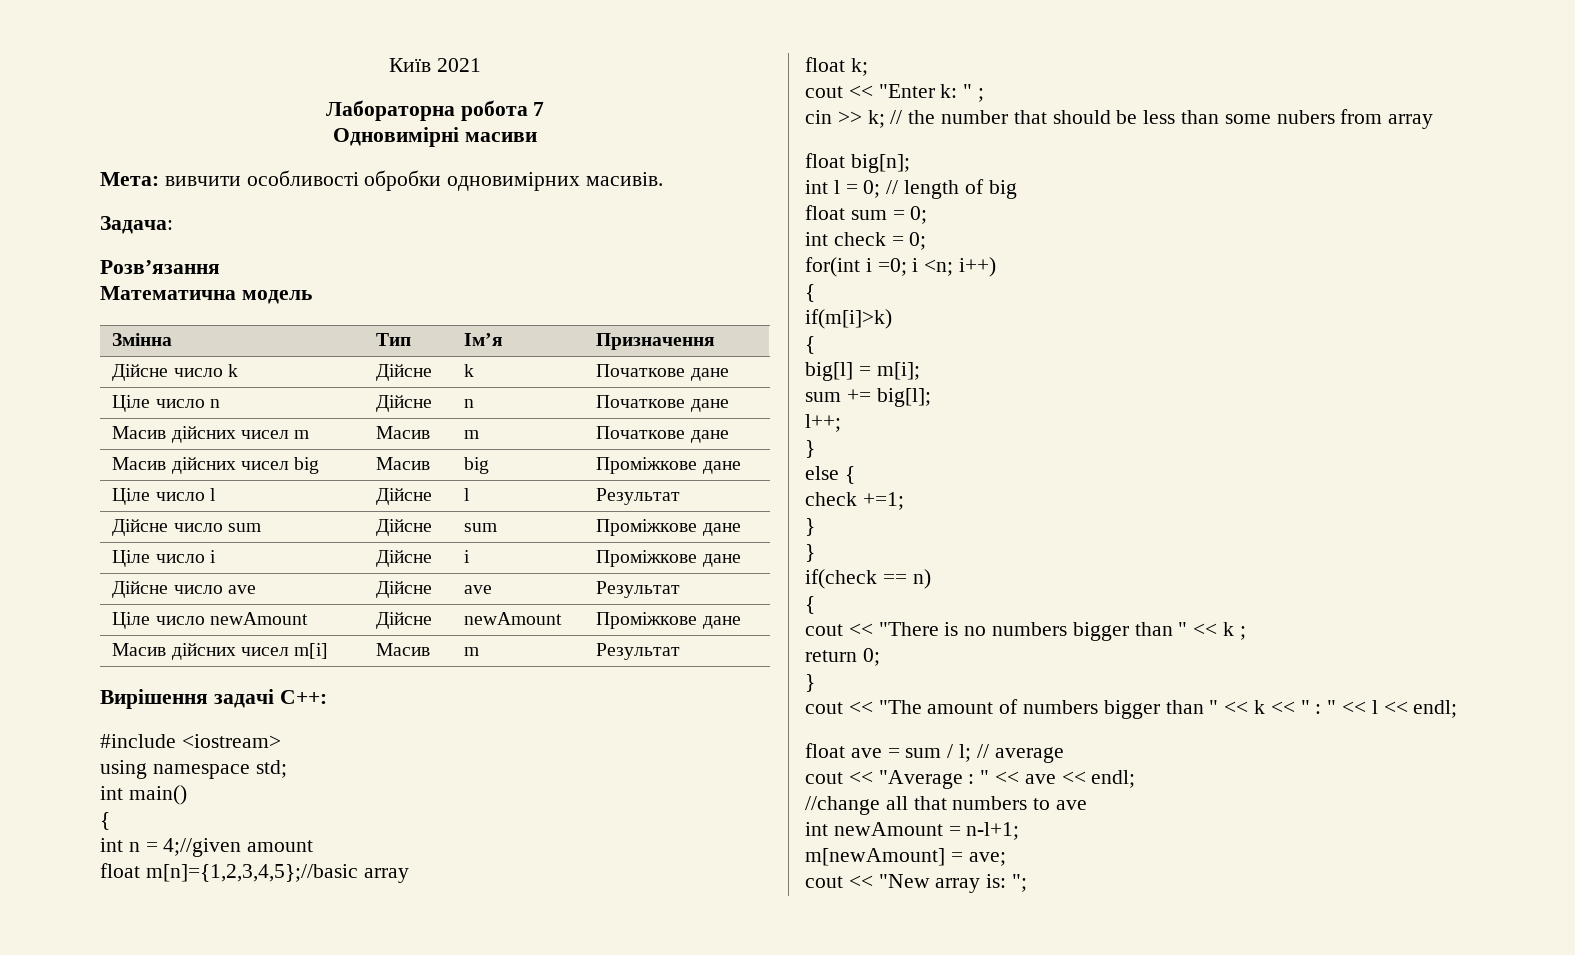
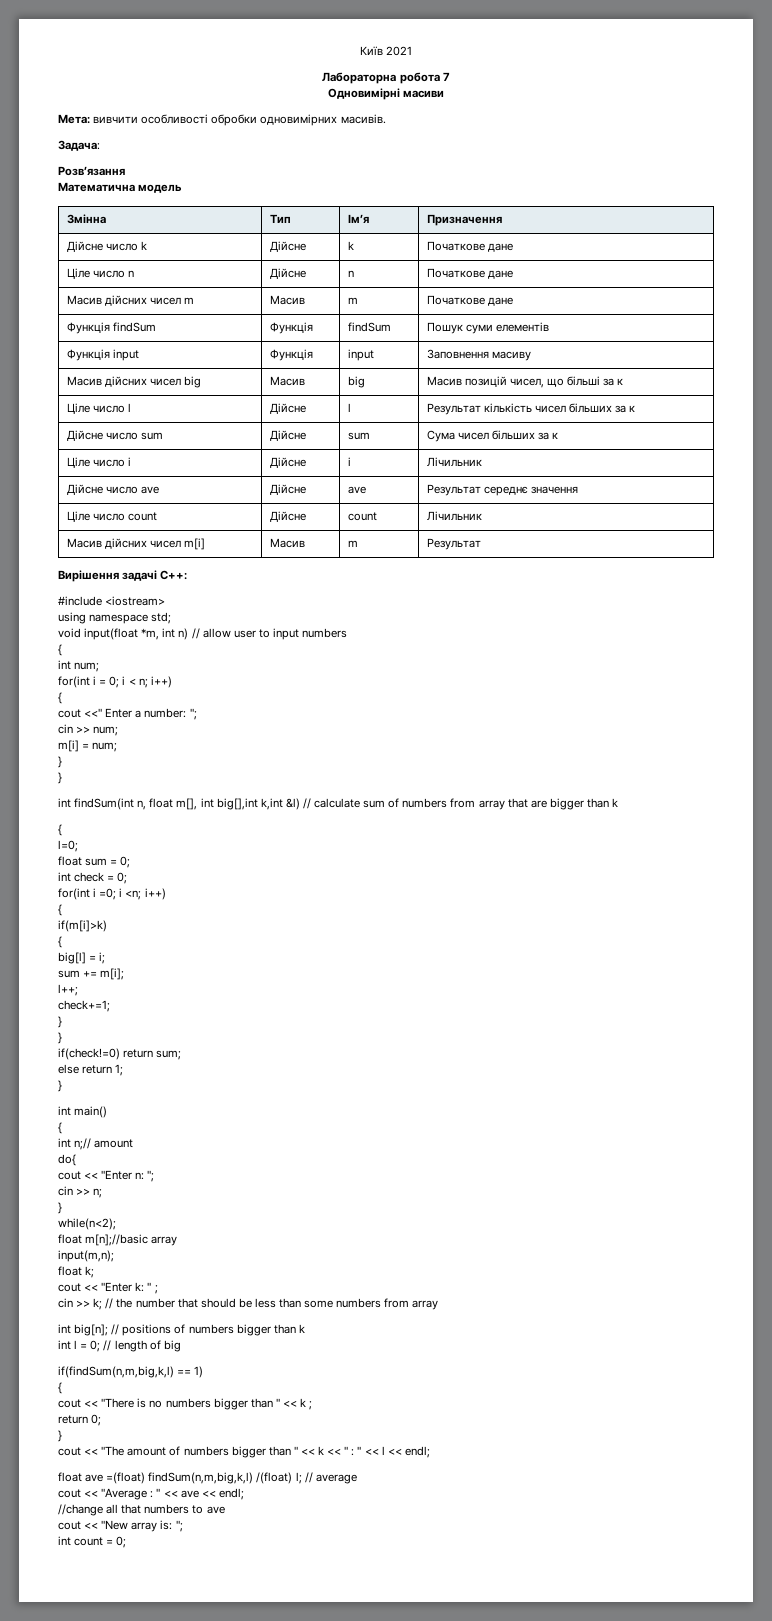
+ Функція findSum | Функція | findSum | Пошук суми елементів
+ Функція input | Функція | input | Заповнення масиву
- Масив дійсних чисел big | Масив | big | Проміжкове дане
+ Масив дійсних чисел big | Масив | big | Масив позицій чисел, що більші за к
- Ціле число l | Дійсне | l | Результат
+ Ціле число l | Дійсне | l | Результат кількість чисел більших за к
- Дійсне число sum | Дійсне | sum | Проміжкове дане
+ Дійсне число sum | Дійсне | sum | Сума чисел більших за к
- Ціле число i | Дійсне | i | Проміжкове дане
+ Ціле число i | Дійсне | i | Лічильник
- Дійсне число ave | Дійсне | ave | Результат
- Ціле число newAmount | Дійсне | newAmount | Проміжкове дане
+ Дійсне число ave | Дійсне | ave | Результат середнє значення
+ Ціле число count | Дійсне | count | Лічильник
- int main()
+ void input(float *m, int n) // allow user to input numbers
  {
- int n = 4;//given amount
- float m[n]={1,2,3,4,5};//basic array
- float k;
- cout << "Enter k: " ;
- cin >> k; // the number that should be less than some nubers from array
- float big[n];
- int l = 0; // length of big
+ int num;
+ for(int i = 0; i < n; i++)
+ {
+ cout <<" Enter a number: ";
+ cin >> num;
+ m[i] = num;
+ }
+ }
+ int findSum(int n, float m[], int big[],int k,int &l) // calculate sum of numbers from array that are bigger than k
+ {
+ l=0;
- big[l] = m[i];
+ big[l] = i;
- sum += big[l];
+ sum += m[i];
  l++;
- }
- else {
- check +=1;
+ check+=1;
  }
  }
- if(check == n)
+ if(check!=0) return sum;
+ else return 1;
+ }
+ int main()
+ {
+ int n;// amount
+ do{
+ cout << "Enter n: ";
+ cin >> n;
+ }
+ while(n<2);
+ float m[n];//basic array
+ input(m,n);
+ float k;
+ cout << "Enter k: " ;
+ cin >> k; // the number that should be less than some numbers from array
+ int big[n]; // positions of numbers bigger than k
+ int l = 0; // length of big
+ if(findSum(n,m,big,k,l) == 1)
- float ave = sum / l; // average
+ float ave =(float) findSum(n,m,big,k,l) /(float) l; // average
- int newAmount = n-l+1;
- m[newAmount] = ave;
+ int count = 0;

